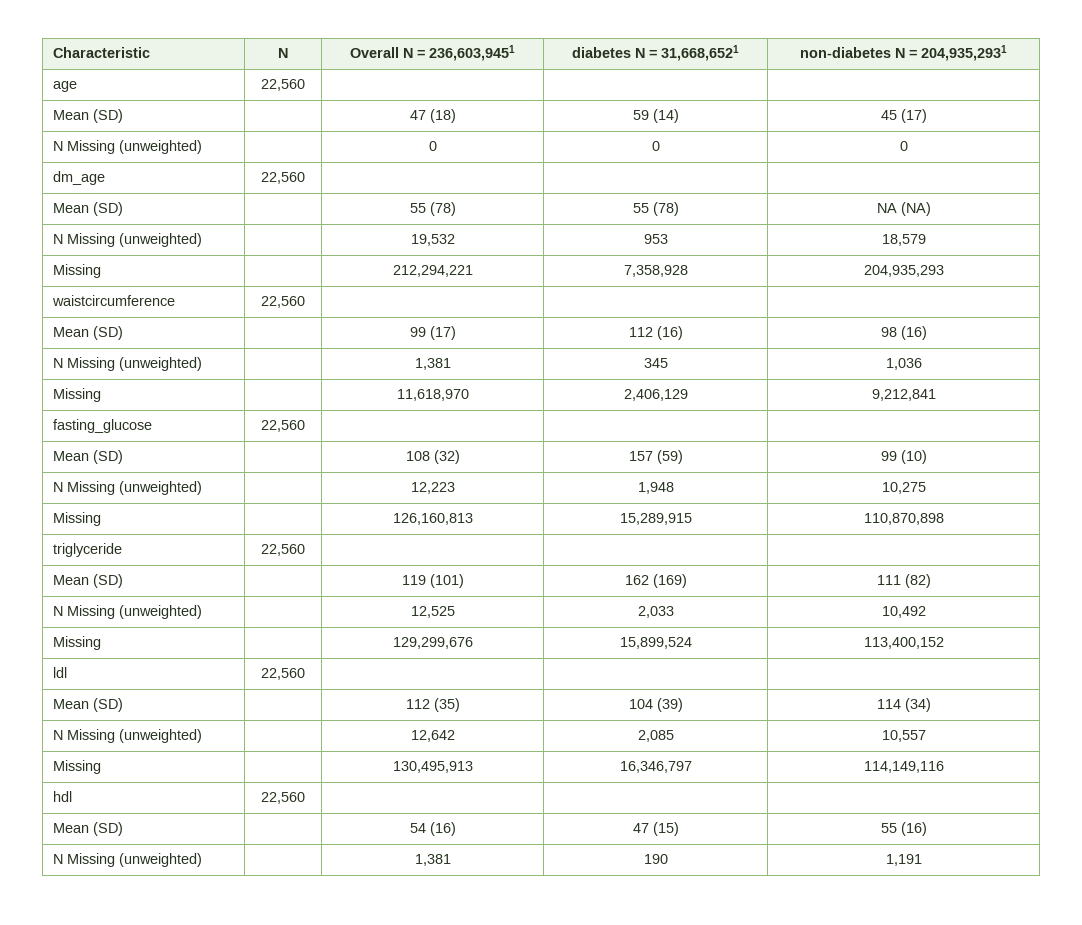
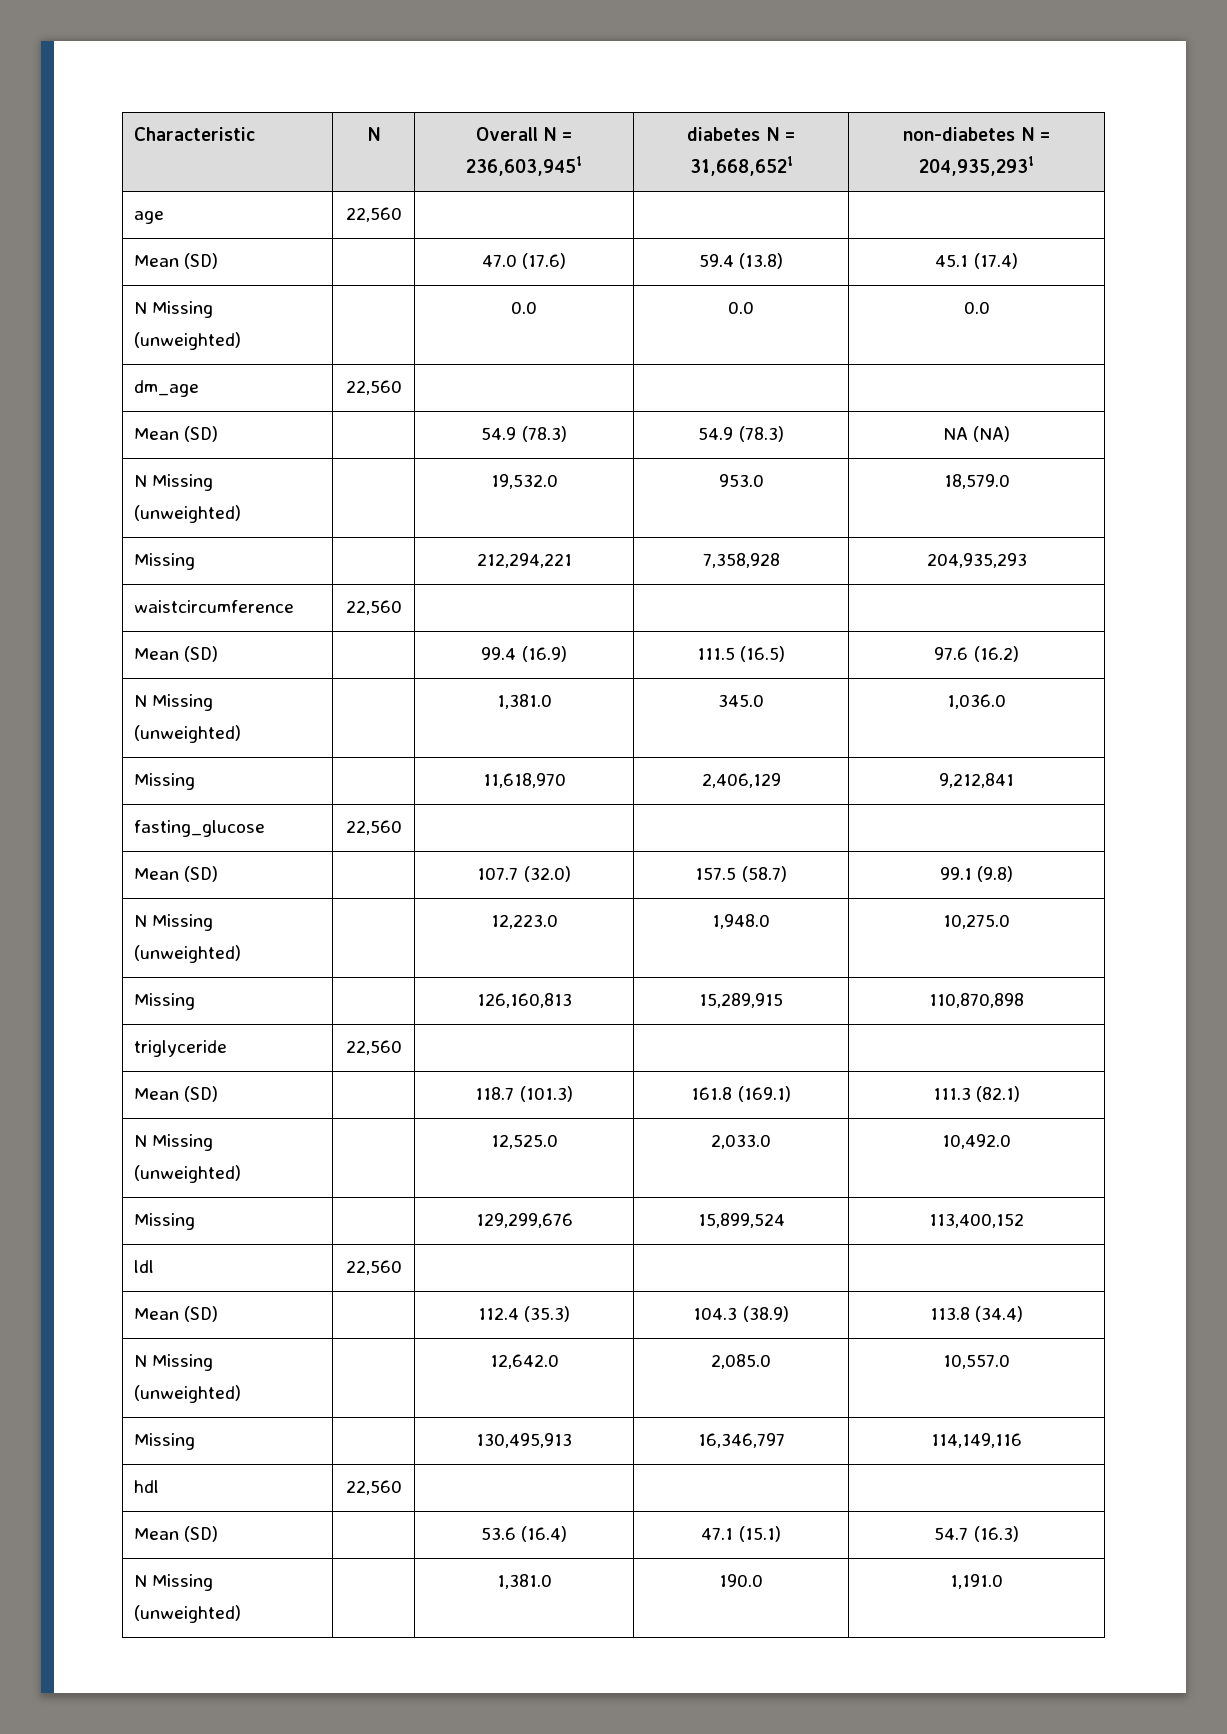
- Mean (SD) | | 47 (18) | 59 (14) | 45 (17)
- N Missing (unweighted) | | 0 | 0 | 0
+ Mean (SD) | | 47.0 (17.6) | 59.4 (13.8) | 45.1 (17.4)
+ N Missing (unweighted) | | 0.0 | 0.0 | 0.0
- Mean (SD) | | 55 (78) | 55 (78) | NA (NA)
+ Mean (SD) | | 54.9 (78.3) | 54.9 (78.3) | NA (NA)
- N Missing (unweighted) | | 19,532 | 953 | 18,579
+ N Missing (unweighted) | | 19,532.0 | 953.0 | 18,579.0
- Mean (SD) | | 99 (17) | 112 (16) | 98 (16)
- N Missing (unweighted) | | 1,381 | 345 | 1,036
+ Mean (SD) | | 99.4 (16.9) | 111.5 (16.5) | 97.6 (16.2)
+ N Missing (unweighted) | | 1,381.0 | 345.0 | 1,036.0
- Mean (SD) | | 108 (32) | 157 (59) | 99 (10)
- N Missing (unweighted) | | 12,223 | 1,948 | 10,275
+ Mean (SD) | | 107.7 (32.0) | 157.5 (58.7) | 99.1 (9.8)
+ N Missing (unweighted) | | 12,223.0 | 1,948.0 | 10,275.0
- Mean (SD) | | 119 (101) | 162 (169) | 111 (82)
- N Missing (unweighted) | | 12,525 | 2,033 | 10,492
+ Mean (SD) | | 118.7 (101.3) | 161.8 (169.1) | 111.3 (82.1)
+ N Missing (unweighted) | | 12,525.0 | 2,033.0 | 10,492.0
- Mean (SD) | | 112 (35) | 104 (39) | 114 (34)
- N Missing (unweighted) | | 12,642 | 2,085 | 10,557
+ Mean (SD) | | 112.4 (35.3) | 104.3 (38.9) | 113.8 (34.4)
+ N Missing (unweighted) | | 12,642.0 | 2,085.0 | 10,557.0
- Mean (SD) | | 54 (16) | 47 (15) | 55 (16)
- N Missing (unweighted) | | 1,381 | 190 | 1,191
+ Mean (SD) | | 53.6 (16.4) | 47.1 (15.1) | 54.7 (16.3)
+ N Missing (unweighted) | | 1,381.0 | 190.0 | 1,191.0

